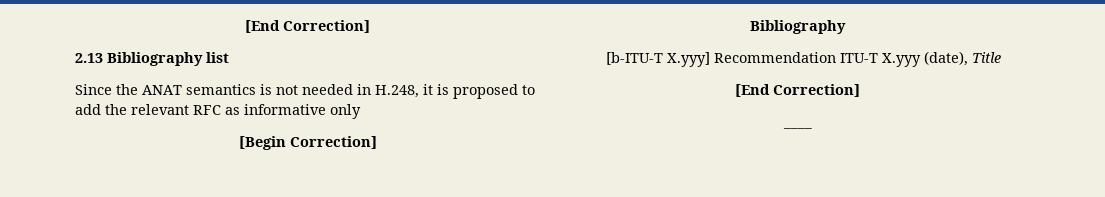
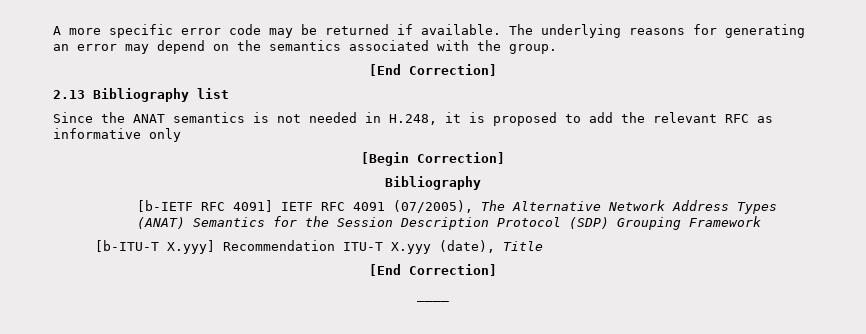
+ A more specific error code may be returned if available. The underlying reasons for generating an error may depend on the semantics associated with the group.
+ [b-IETF RFC 4091] IETF RFC 4091 (07/2005), The Alternative Network Address Types (ANAT) Semantics for the Session Description Protocol (SDP) Grouping Framework

